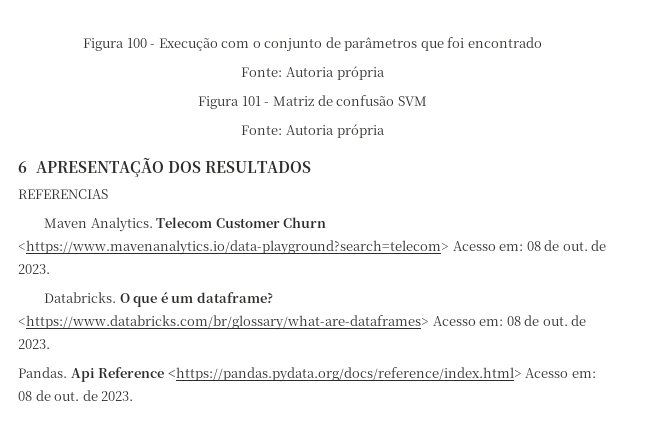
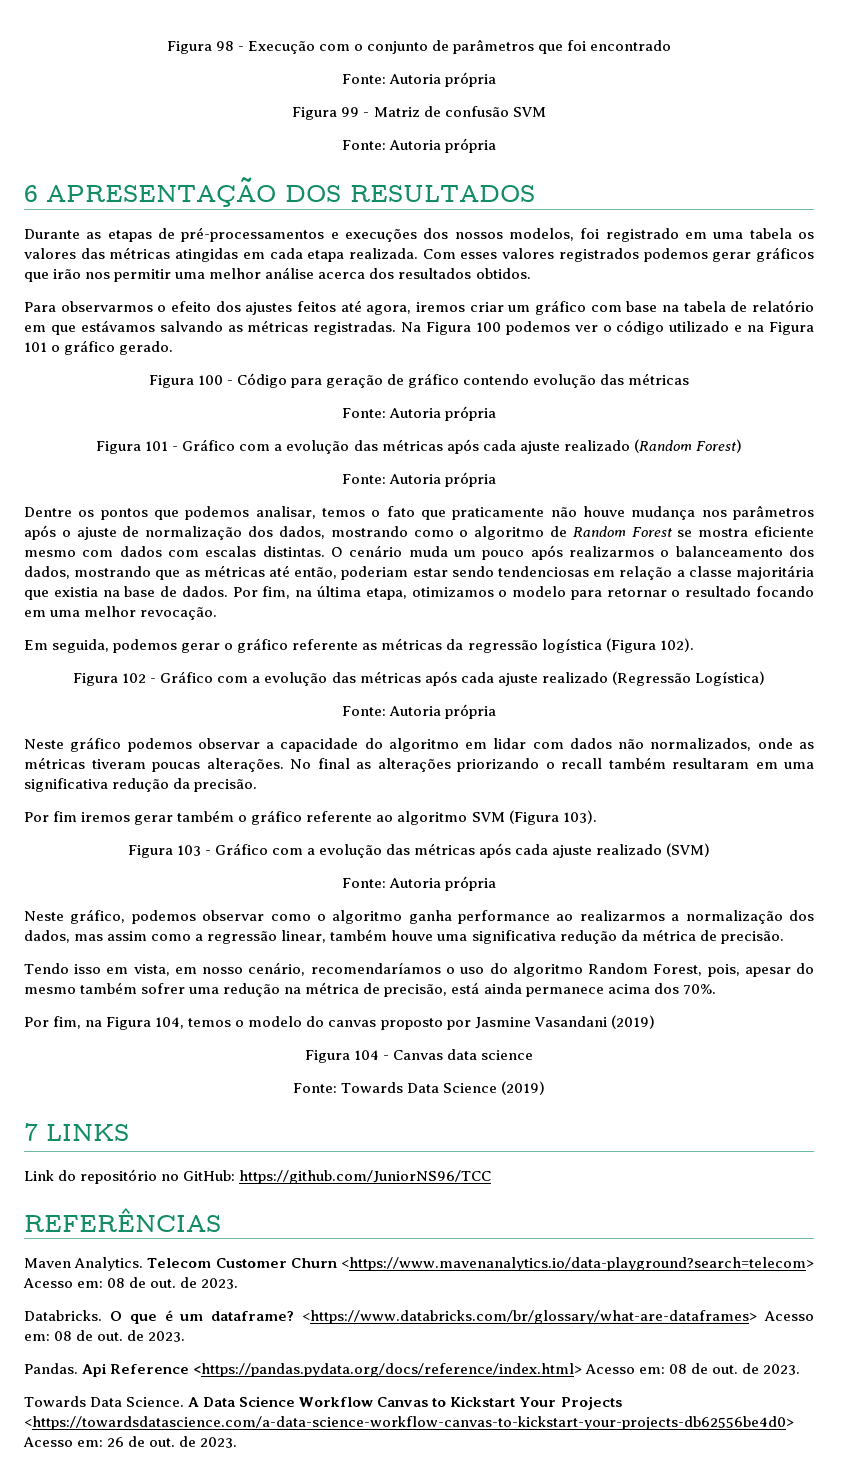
- Figura 100 - Execução com o conjunto de parâmetros que foi encontrado
+ Figura 98 - Execução com o conjunto de parâmetros que foi encontrado
- Figura 101 - Matriz de confusão SVM
+ Figura 99 - Matriz de confusão SVM
- REFERENCIAS
+ Durante as etapas de pré-processamentos e execuções dos nossos modelos, foi registrado em uma tabela os valores das métricas atingidas em cada etapa realizada. Com esses valores registrados podemos gerar gráficos que irão nos permitir uma melhor análise acerca dos resultados obtidos.
+ Para observarmos o efeito dos ajustes feitos até agora, iremos criar um gráfico com base na tabela de relatório em que estávamos salvando as métricas registradas. Na Figura 100 podemos ver o código utilizado e na Figura 101 o gráfico gerado.
+ Figura 100 - Código para geração de gráfico contendo evolução das métricas
+ Fonte: Autoria própria
+ Figura 101 - Gráfico com a evolução das métricas após cada ajuste realizado (Random Forest)
+ Fonte: Autoria própria
+ Dentre os pontos que podemos analisar, temos o fato que praticamente não houve mudança nos parâmetros após o ajuste de normalização dos dados, mostrando como o algoritmo de Random Forest se mostra eficiente mesmo com dados com escalas distintas. O cenário muda um pouco após realizarmos o balanceamento dos dados, mostrando que as métricas até então, poderiam estar sendo tendenciosas em relação a classe majoritária que existia na base de dados. Por fim, na última etapa, otimizamos o modelo para retornar o resultado focando em uma melhor revocação.
+ Em seguida, podemos gerar o gráfico referente as métricas da regressão logística (Figura 102).
+ Figura 102 - Gráfico com a evolução das métricas após cada ajuste realizado (Regressão Logística)
+ Fonte: Autoria própria
+ Neste gráfico podemos observar a capacidade do algoritmo em lidar com dados não normalizados, onde as métricas tiveram poucas alterações. No final as alterações priorizando o recall também resultaram em uma significativa redução da precisão.
+ Por fim iremos gerar também o gráfico referente ao algoritmo SVM (Figura 103).
+ Figura 103 - Gráfico com a evolução das métricas após cada ajuste realizado (SVM)
+ Fonte: Autoria própria
+ Neste gráfico, podemos observar como o algoritmo ganha performance ao realizarmos a normalização dos dados, mas assim como a regressão linear, também houve uma significativa redução da métrica de precisão.
+ Tendo isso em vista, em nosso cenário, recomendaríamos o uso do algoritmo Random Forest, pois, apesar do mesmo também sofrer uma redução na métrica de precisão, está ainda permanece acima dos 70%.
+ Por fim, na Figura 104, temos o modelo do canvas proposto por Jasmine Vasandani (2019)
+ Figura 104 - Canvas data science
+ Fonte: Towards Data Science (2019)
+ 7 LINKS
+ Link do repositório no GitHub: https://github.com/JuniorNS96/TCC
+ REFERÊNCIAS
+ Towards Data Science. A Data Science Workflow Canvas to Kickstart Your Projects <https://towardsdatascience.com/a-data-science-workflow-canvas-to-kickstart-your-projects-db62556be4d0> Acesso em: 26 de out. de 2023.

